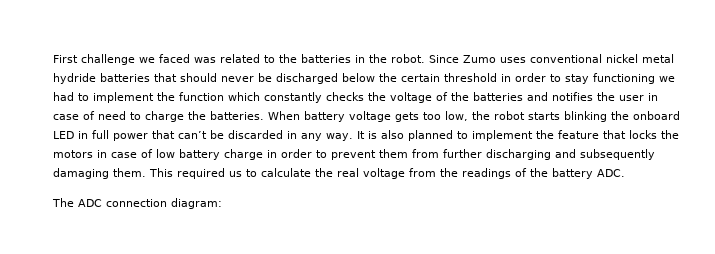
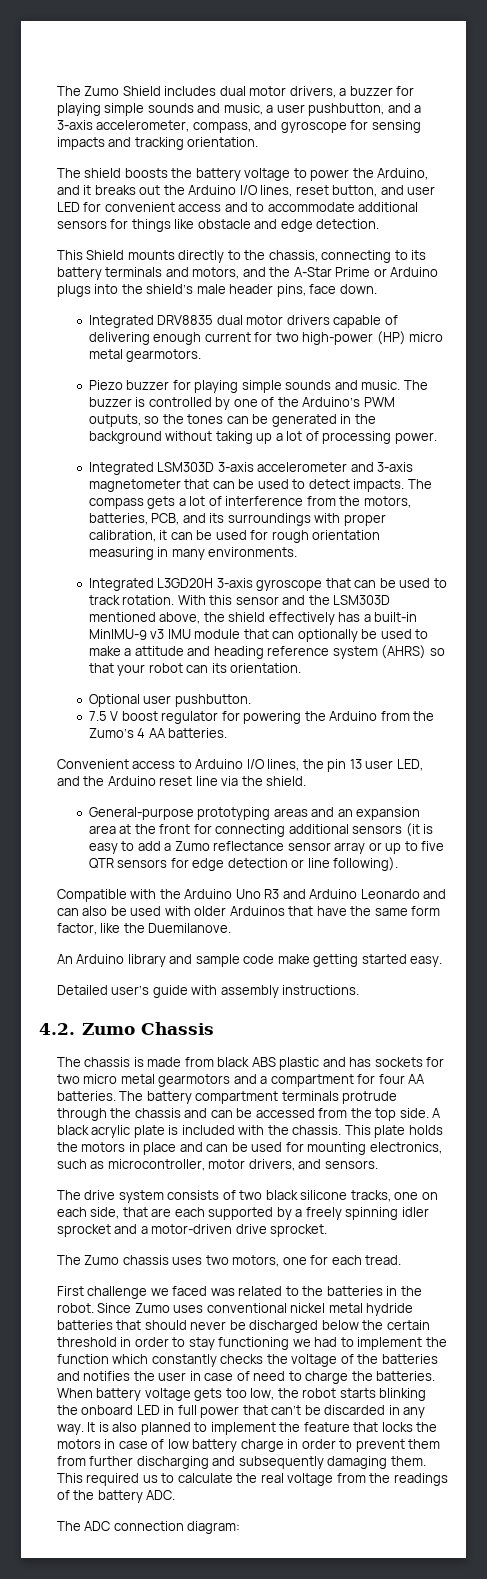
+ The Zumo Shield includes dual motor drivers, a buzzer for playing simple sounds and music, a user pushbutton, and a 3-axis accelerometer, compass, and gyroscope for sensing impacts and tracking orientation.
+ The shield boosts the battery voltage to power the Arduino, and it breaks out the Arduino I/O lines, reset button, and user LED for convenient access and to accommodate additional sensors for things like obstacle and edge detection.
+ This Shield mounts directly to the chassis, connecting to its battery terminals and motors, and the A-Star Prime or Arduino plugs into the shield’s male header pins, face down.
+ Integrated DRV8835 dual motor drivers capable of delivering enough current for two high-power (HP) micro metal gearmotors.
+ Piezo buzzer for playing simple sounds and music. The buzzer is controlled by one of the Arduino’s PWM outputs, so the tones can be generated in the background without taking up a lot of processing power.
+ Integrated LSM303D 3-axis accelerometer and 3-axis magnetometer that can be used to detect impacts. The compass gets a lot of interference from the motors, batteries, PCB, and its surroundings with proper calibration, it can be used for rough orientation measuring in many environments.
+ Integrated L3GD20H 3-axis gyroscope that can be used to track rotation. With this sensor and the LSM303D mentioned above, the shield effectively has a built-in MinIMU-9 v3 IMU module that can optionally be used to make a attitude and heading reference system (AHRS) so that your robot can its orientation.
+ Optional user pushbutton.
+ 7.5 V boost regulator for powering the Arduino from the Zumo’s 4 AA batteries.
+ Convenient access to Arduino I/O lines, the pin 13 user LED, and the Arduino reset line via the shield.
+ General-purpose prototyping areas and an expansion area at the front for connecting additional sensors (it is easy to add a Zumo reflectance sensor array or up to five QTR sensors for edge detection or line following).
+ Compatible with the Arduino Uno R3 and Arduino Leonardo and can also be used with older Arduinos that have the same form factor, like the Duemilanove.
+ An Arduino library and sample code make getting started easy.
+ Detailed user’s guide with assembly instructions.
+ 4.2. Zumo Chassis
+ The chassis is made from black ABS plastic and has sockets for two micro metal gearmotors and a compartment for four AA batteries. The battery compartment terminals protrude through the chassis and can be accessed from the top side. A black acrylic plate is included with the chassis. This plate holds the motors in place and can be used for mounting electronics, such as microcontroller, motor drivers, and sensors.
+ The drive system consists of two black silicone tracks, one on each side, that are each supported by a freely spinning idler sprocket and a motor-driven drive sprocket.
+ The Zumo chassis uses two motors, one for each tread.

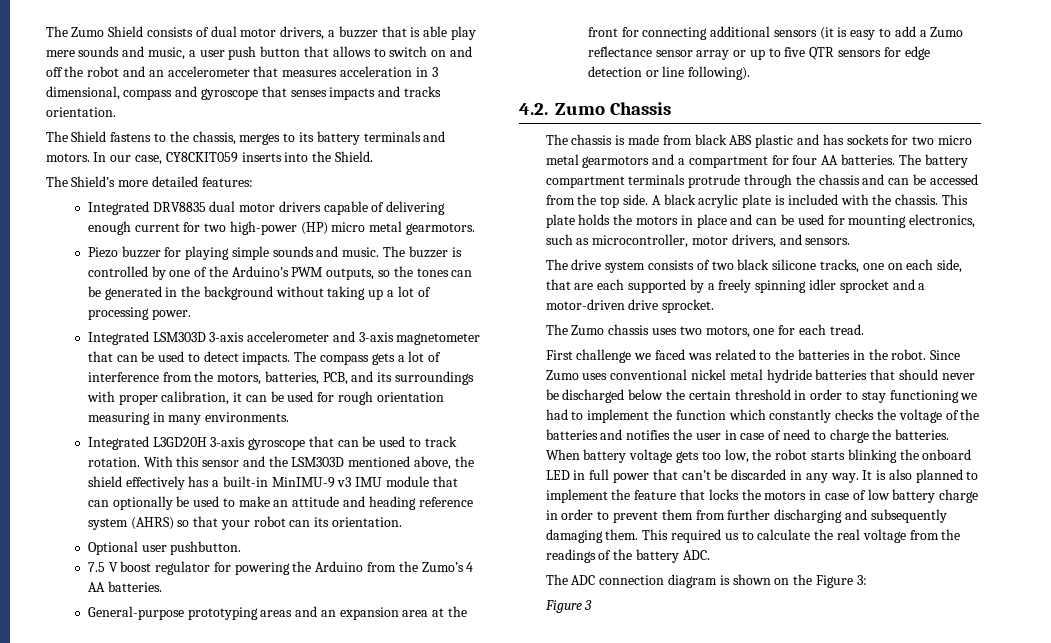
- The Zumo Shield includes dual motor drivers, a buzzer for playing simple sounds and music, a user pushbutton, and a 3-axis accelerometer, compass, and gyroscope for sensing impacts and tracking orientation.
+ The Zumo Shield consists of dual motor drivers, a buzzer that is able play mere sounds and music, a user push button that allows to switch on and off the robot and an accelerometer that measures acceleration in 3 dimensional, compass and gyroscope that senses impacts and tracks orientation.
- The shield boosts the battery voltage to power the Arduino, and it breaks out the Arduino I/O lines, reset button, and user LED for convenient access and to accommodate additional sensors for things like obstacle and edge detection.
- This Shield mounts directly to the chassis, connecting to its battery terminals and motors, and the A-Star Prime or Arduino plugs into the shield’s male header pins, face down.
+ The Shield fastens to the chassis, merges to its battery terminals and motors. In our case, CY8CKIT059 inserts into the Shield.
+ The Shield’s more detailed features:
- With this sensor and the LSM303D mentioned above, the shield effectively has a built-in MinIMU-9 v3 IMU module that can optionally be used to make a attitude and heading reference system (AHRS) so that your robot can its orientation.
+ With this sensor and the LSM303D mentioned above, the shield effectively has a built-in MinIMU-9 v3 IMU module that can optionally be used to make an attitude and heading reference system (AHRS) so that your robot can its orientation.
- Convenient access to Arduino I/O lines, the pin 13 user LED, and the Arduino reset line via the shield.
- Compatible with the Arduino Uno R3 and Arduino Leonardo and can also be used with older Arduinos that have the same form factor, like the Duemilanove.
- An Arduino library and sample code make getting started easy.
- Detailed user’s guide with assembly instructions.
- The ADC connection diagram:
+ The ADC connection diagram is shown on the Figure 3:
+ Figure 3

